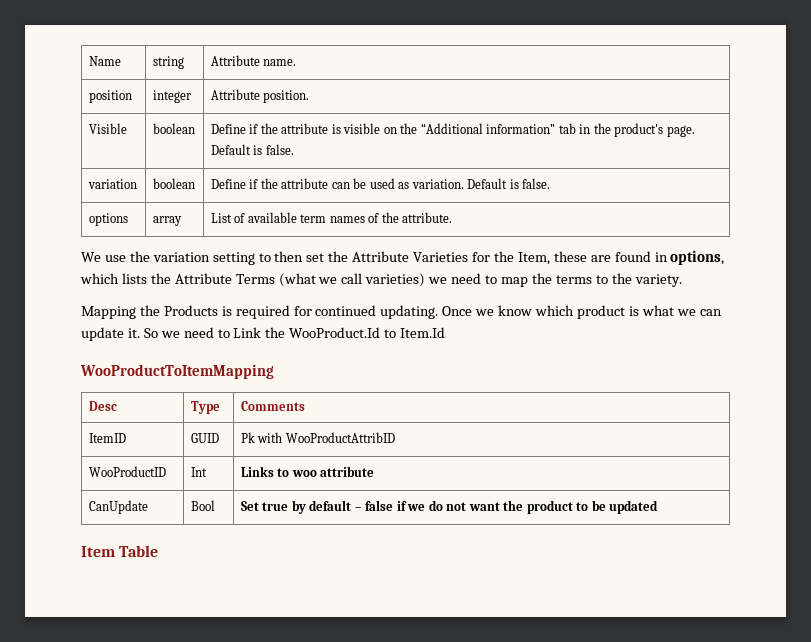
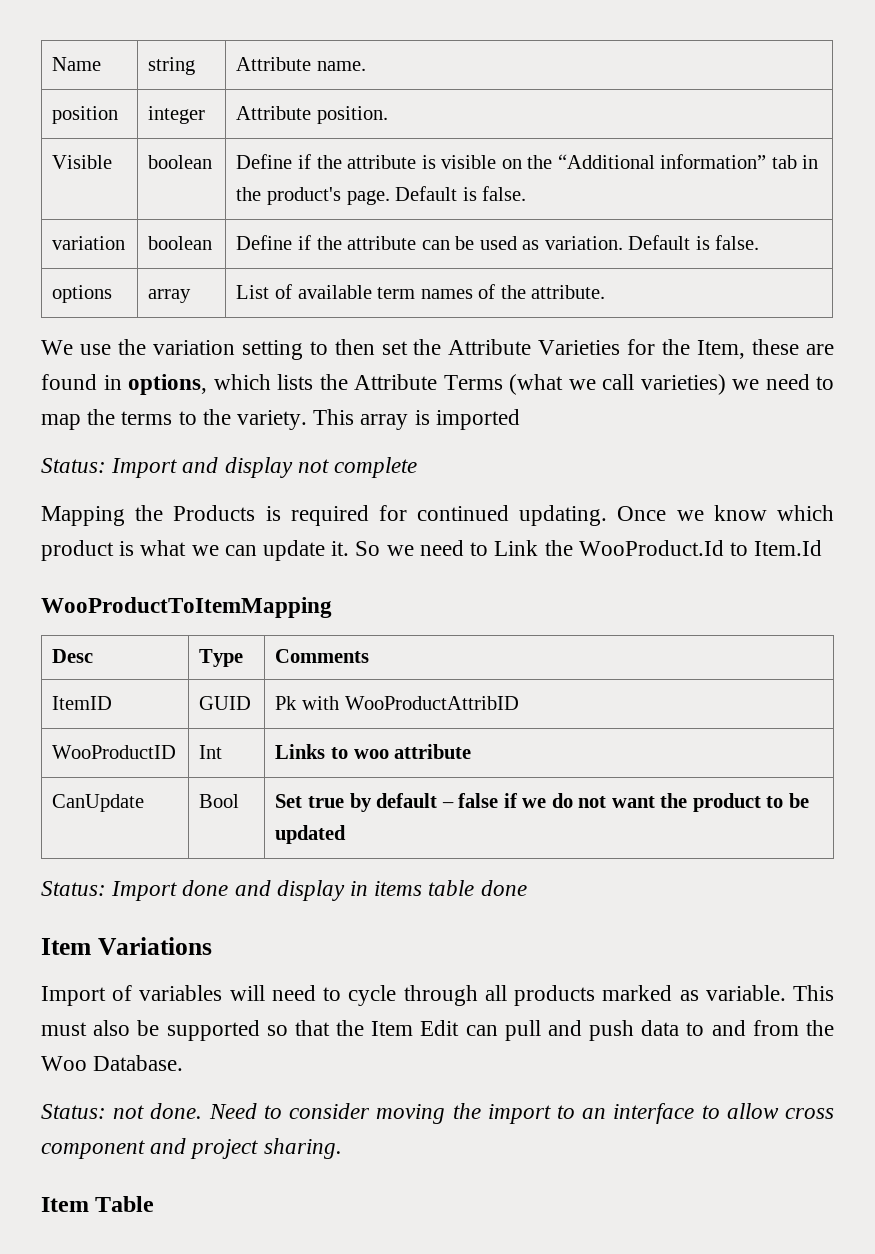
+ This array is imported
+ Status: Import and display not complete
+ Status: Import done and display in items table done
+ Item Variations
+ Import of variables will need to cycle through all products marked as variable. This must also be supported so that the Item Edit can pull and push data to and from the Woo Database.
+ Status: not done. Need to consider moving the import to an interface to allow cross component and project sharing.

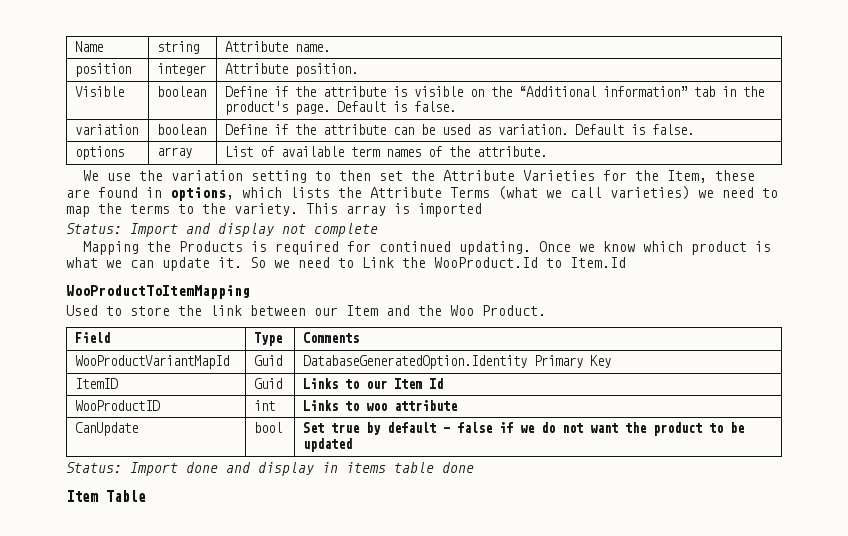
- Desc | Type | Comments
- ItemID | GUID | Pk with WooProductAttribID
+ Used to store the link between our Item and the Woo Product.
+ Field | Type | Comments
+ WooProductVariantMapId | Guid | DatabaseGeneratedOption.Identity Primary Key
+ ItemID | Guid | Links to our Item Id
- WooProductID | Int | Links to woo attribute
+ WooProductID | int | Links to woo attribute
- CanUpdate | Bool | Set true by default – false if we do not want the product to be updated
+ CanUpdate | bool | Set true by default – false if we do not want the product to be updated
- Item Variations
- Import of variables will need to cycle through all products marked as variable. This must also be supported so that the Item Edit can pull and push data to and from the Woo Database.
- Status: not done. Need to consider moving the import to an interface to allow cross component and project sharing.

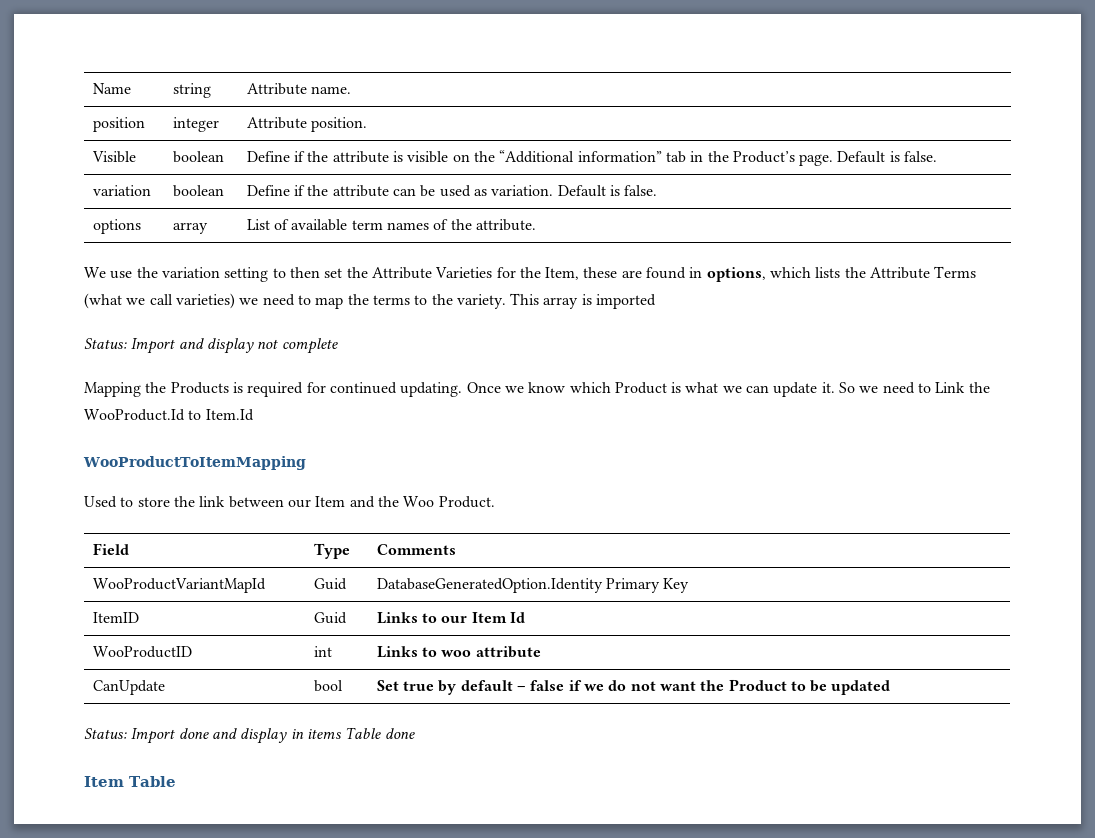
- Visible | boolean | Define if the attribute is visible on the “Additional information” tab in the product's page. Default is false.
+ Visible | boolean | Define if the attribute is visible on the “Additional information” tab in the Product’s page. Default is false.
- Once we know which product is what we can update it.
+ Once we know which Product is what we can update it.
- CanUpdate | bool | Set true by default – false if we do not want the product to be updated
+ CanUpdate | bool | Set true by default – false if we do not want the Product to be updated
- Status: Import done and display in items table done
+ Status: Import done and display in items Table done

